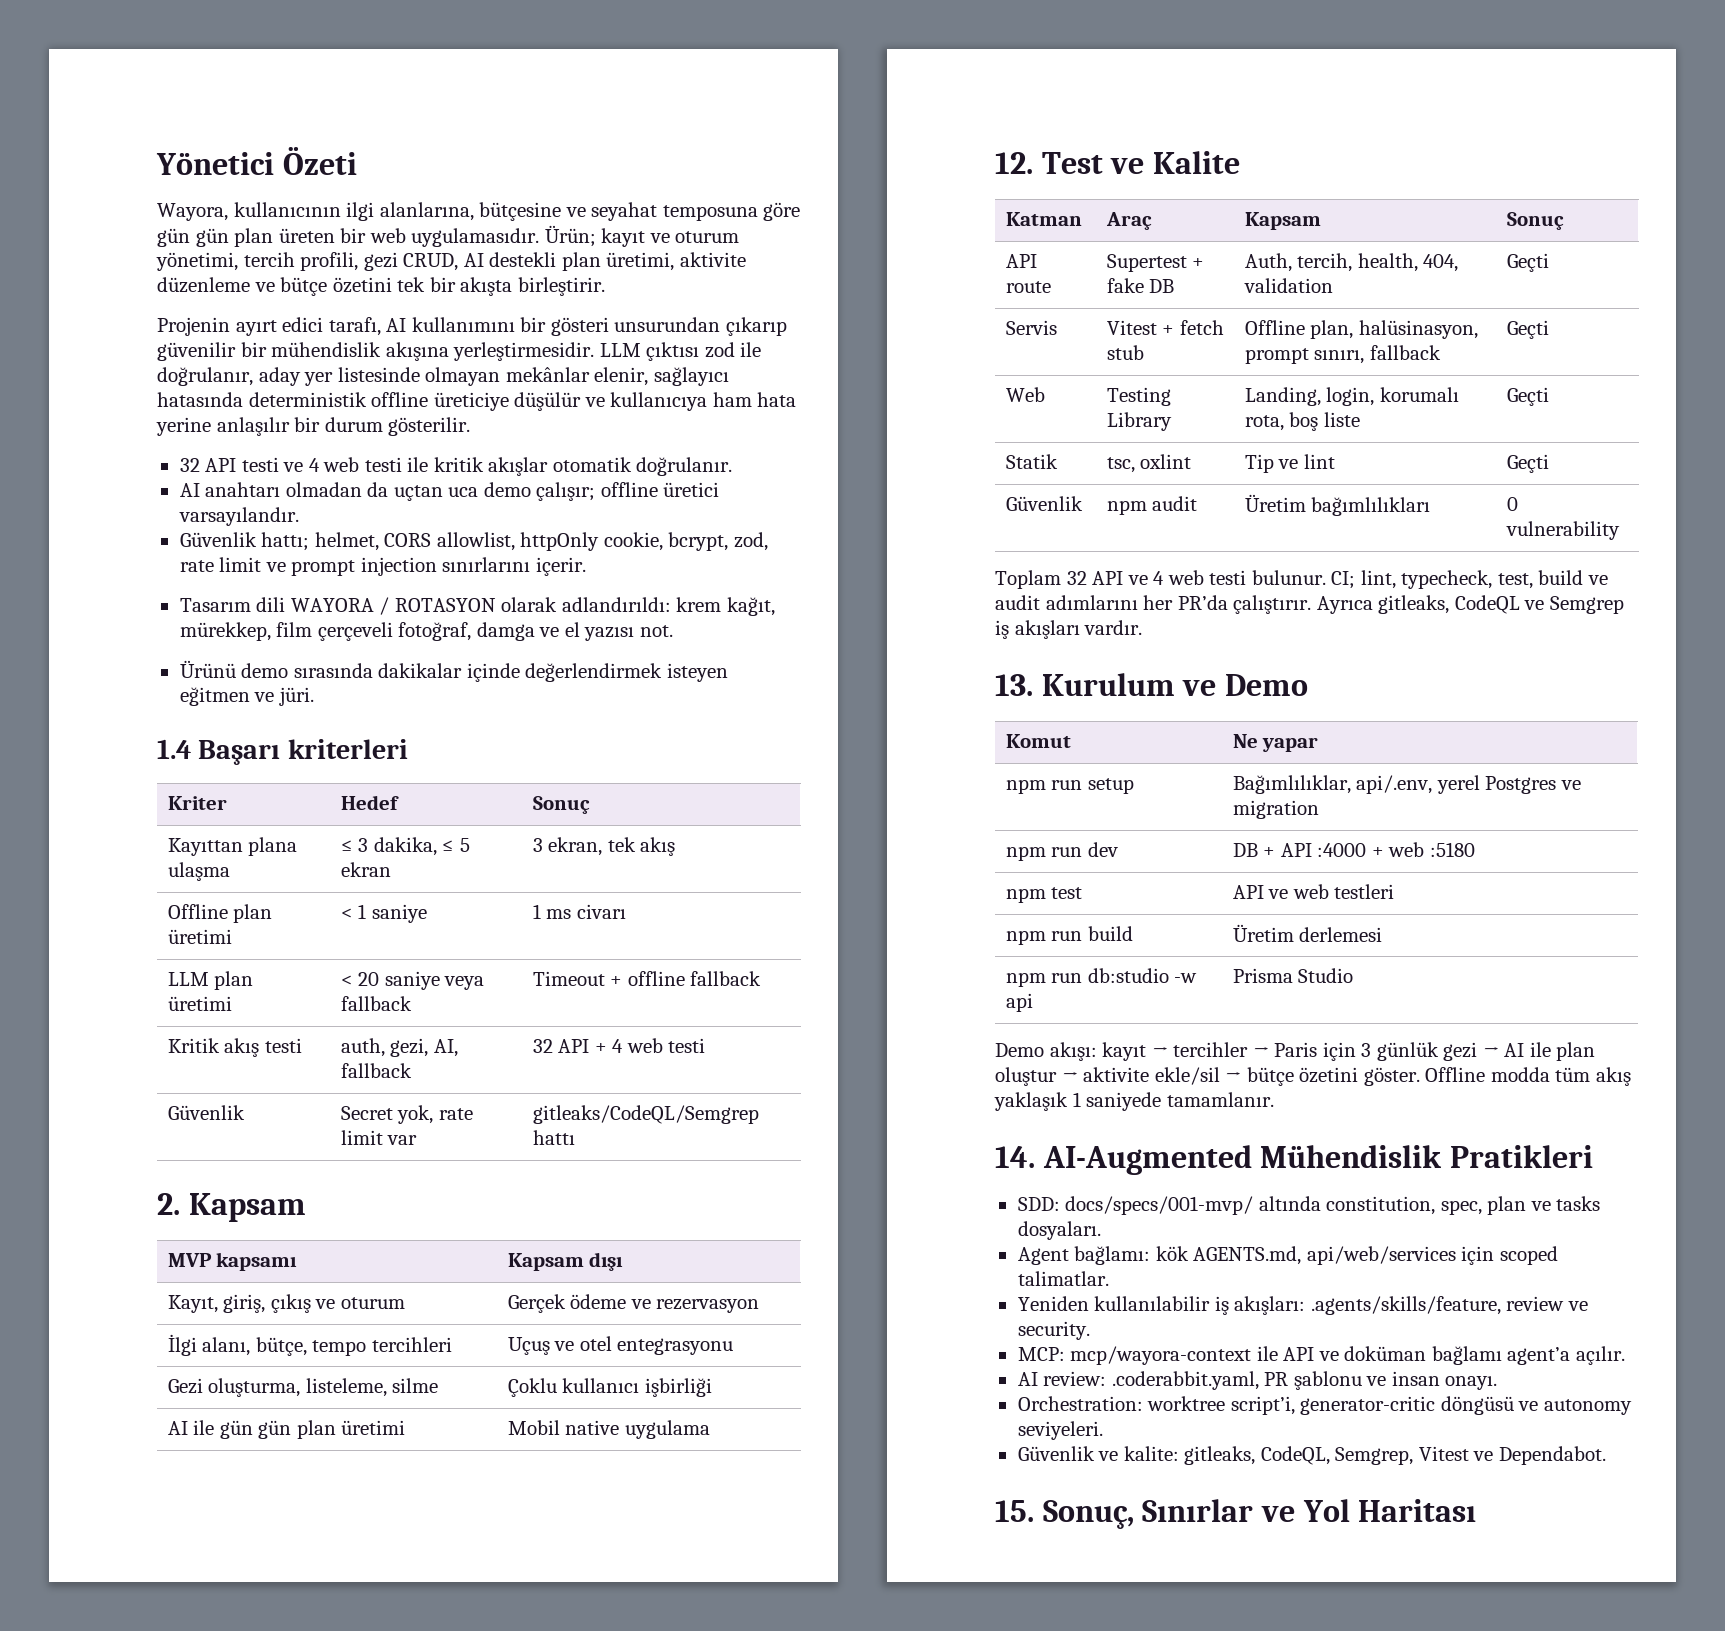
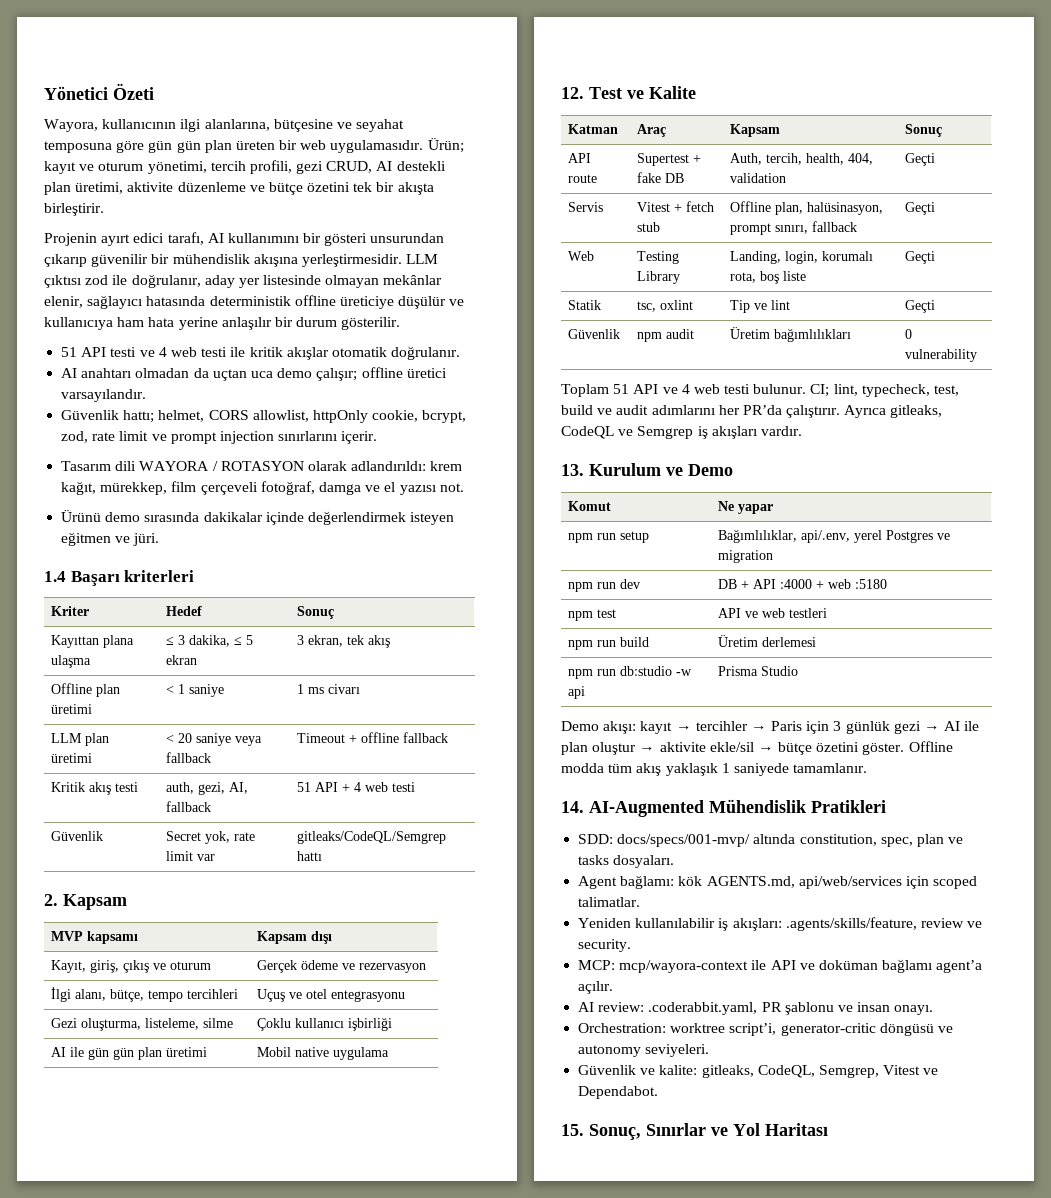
- 32 API testi ve 4 web testi ile kritik akışlar otomatik doğrulanır.
+ 51 API testi ve 4 web testi ile kritik akışlar otomatik doğrulanır.
- Kritik akış testi | auth, gezi, AI, fallback | 32 API + 4 web testi
+ Kritik akış testi | auth, gezi, AI, fallback | 51 API + 4 web testi
- Toplam 32 API ve 4 web testi bulunur.
+ Toplam 51 API ve 4 web testi bulunur.

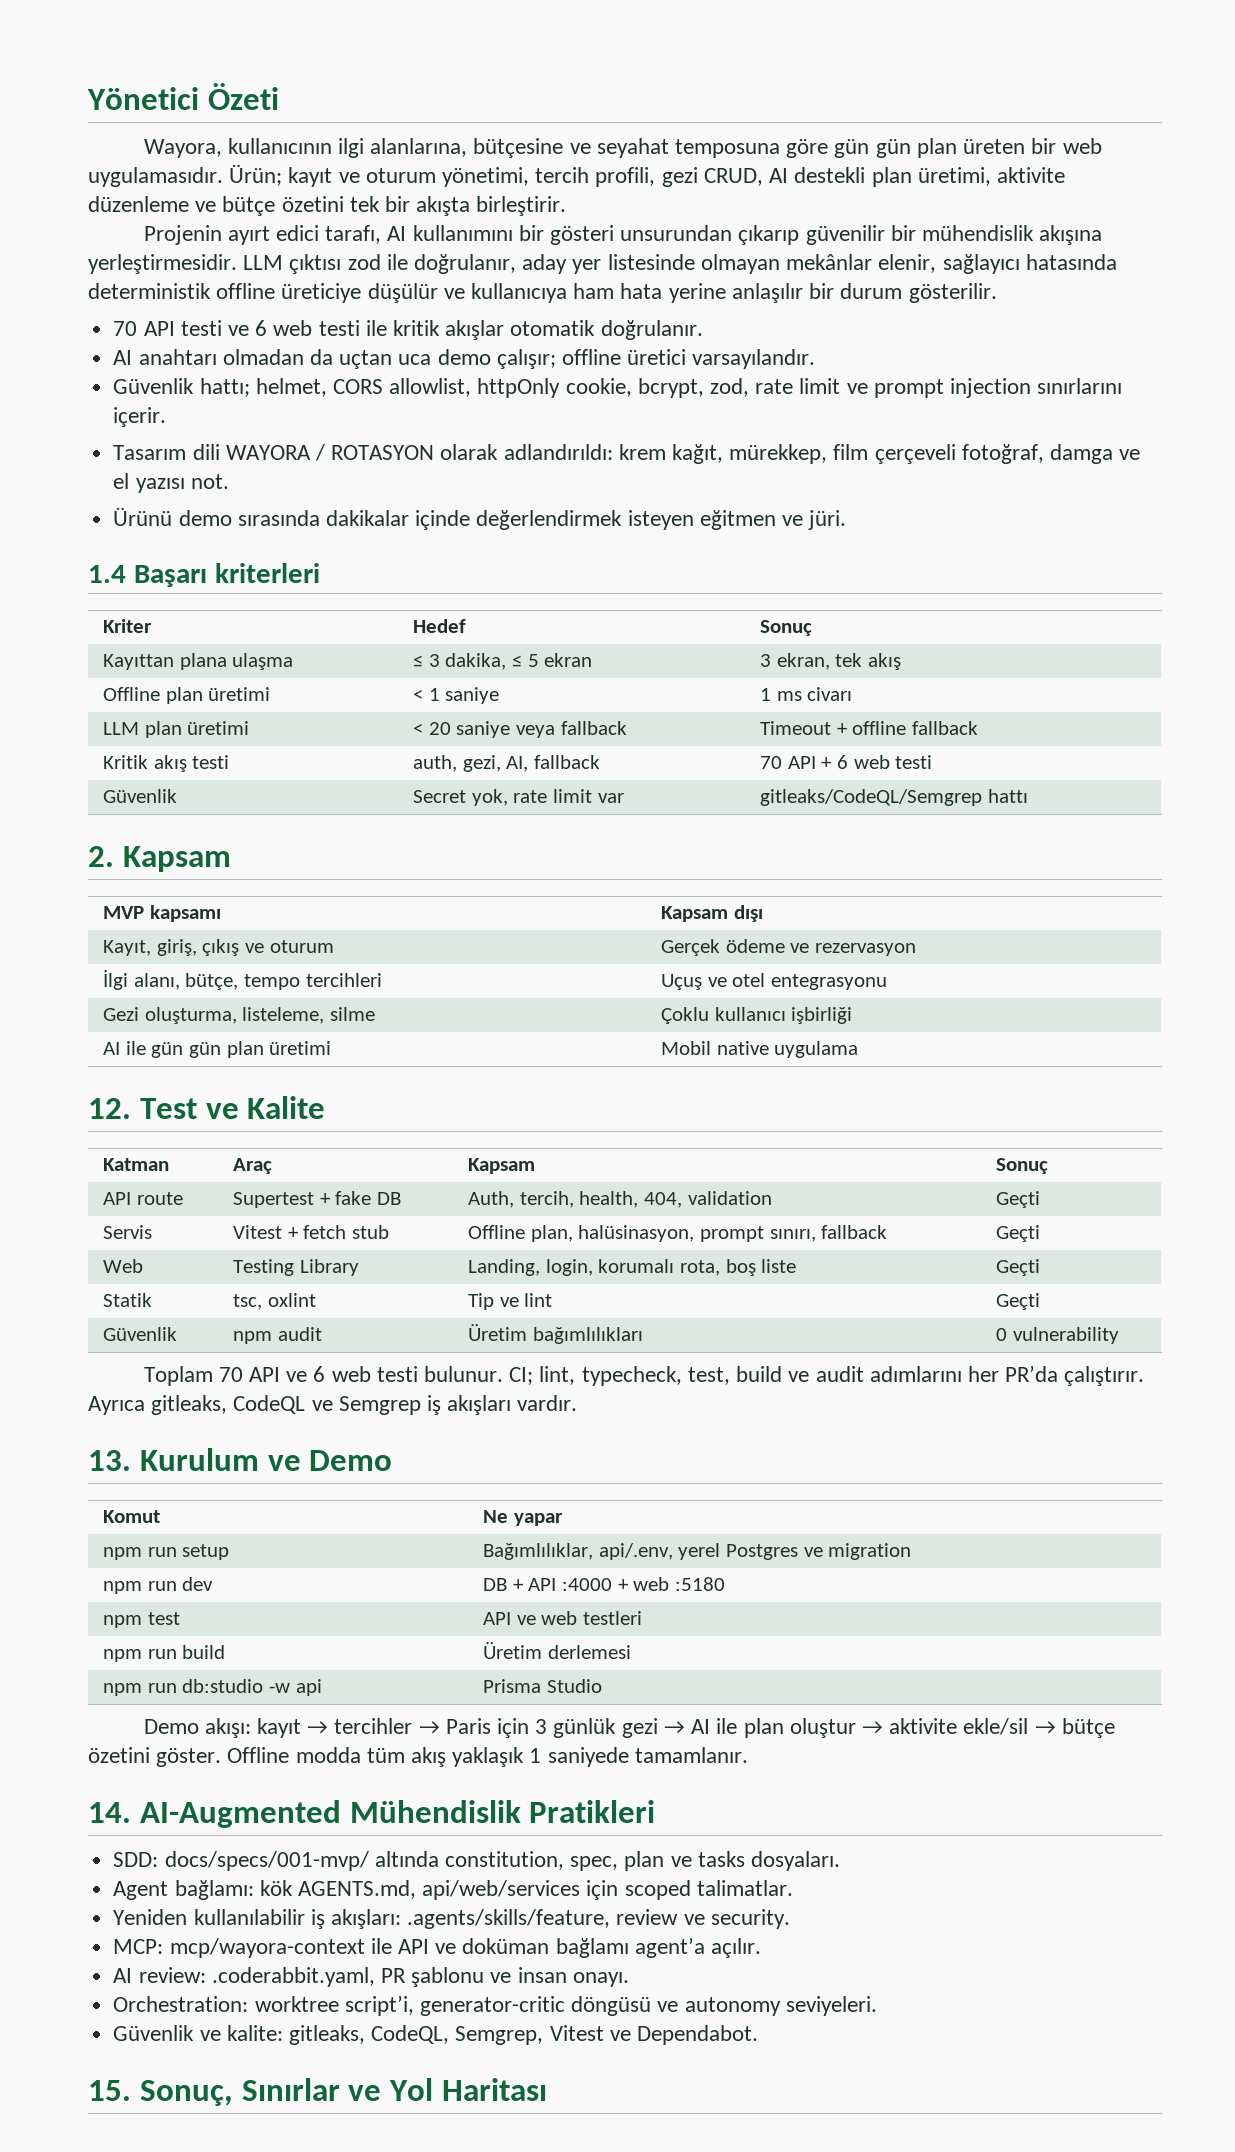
- 51 API testi ve 4 web testi ile kritik akışlar otomatik doğrulanır.
+ 70 API testi ve 6 web testi ile kritik akışlar otomatik doğrulanır.
- Kritik akış testi | auth, gezi, AI, fallback | 51 API + 4 web testi
+ Kritik akış testi | auth, gezi, AI, fallback | 70 API + 6 web testi
- Toplam 51 API ve 4 web testi bulunur.
+ Toplam 70 API ve 6 web testi bulunur.

